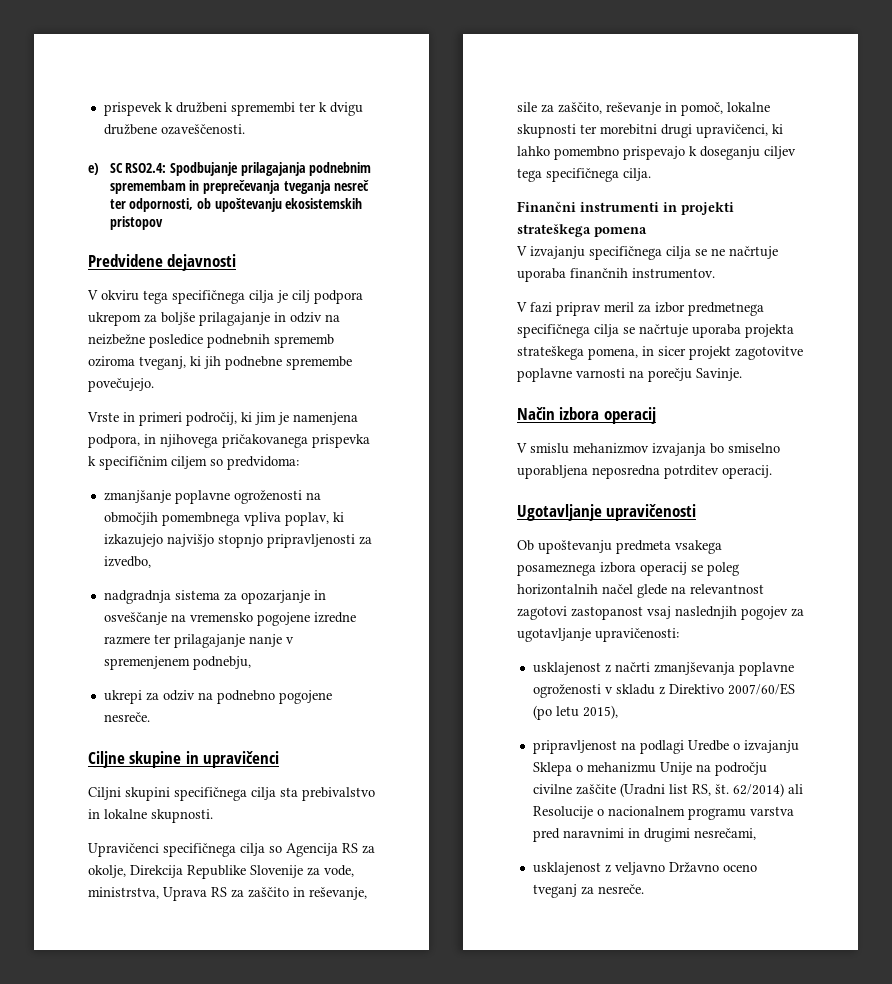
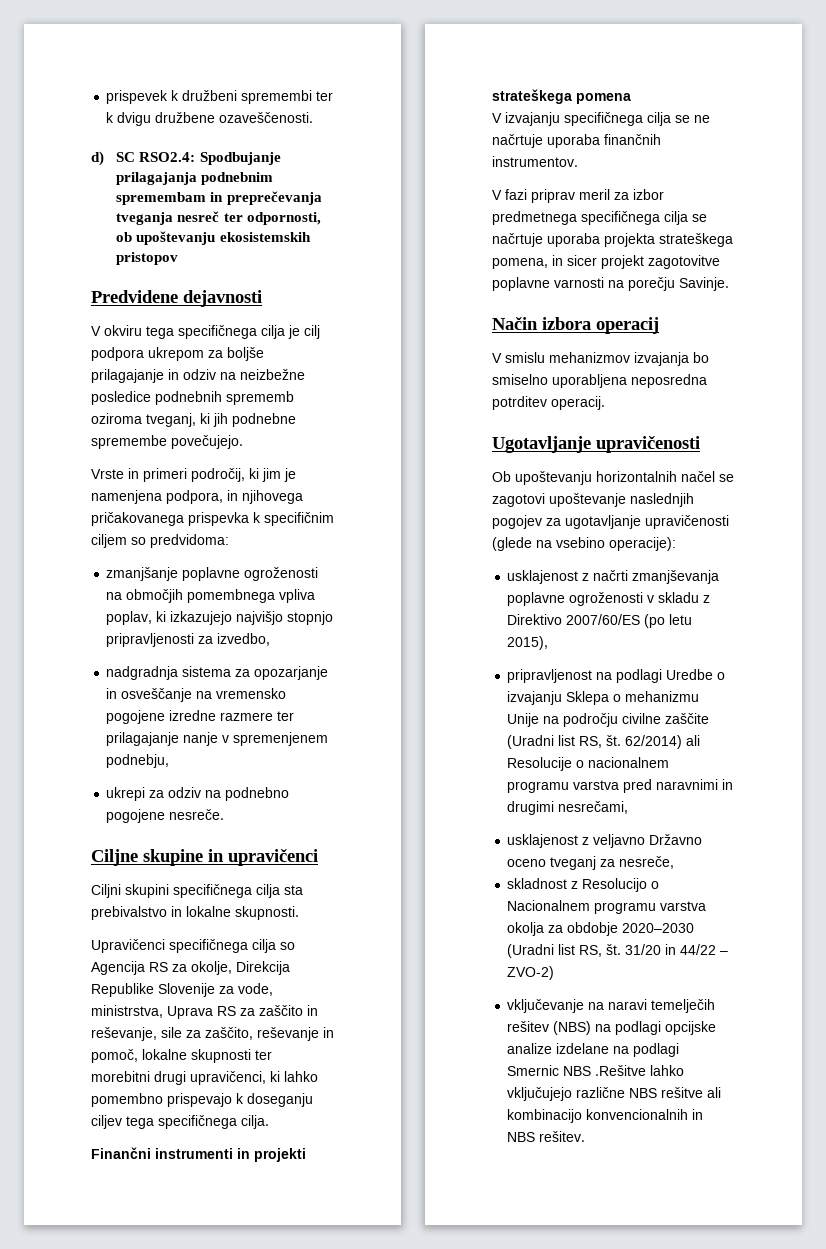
- e) SC RSO2.4: Spodbujanje prilagajanja podnebnim spremembam in preprečevanja tveganja nesreč ter odpornosti, ob upoštevanju ekosistemskih pristopov
+ d) SC RSO2.4: Spodbujanje prilagajanja podnebnim spremembam in preprečevanja tveganja nesreč ter odpornosti, ob upoštevanju ekosistemskih pristopov
- Ob upoštevanju predmeta vsakega posameznega izbora operacij se poleg horizontalnih načel glede na relevantnost zagotovi zastopanost vsaj naslednjih pogojev za ugotavljanje upravičenosti:
+ Ob upoštevanju horizontalnih načel se zagotovi upoštevanje naslednjih pogojev za ugotavljanje upravičenosti (glede na vsebino operacije):
- usklajenost z veljavno Državno oceno tveganj za nesreče.
+ usklajenost z veljavno Državno oceno tveganj za nesreče,
+ skladnost z Resolucijo o Nacionalnem programu varstva okolja za obdobje 2020–2030 (Uradni list RS, št. 31/20 in 44/22 – ZVO-2)
+ vključevanje na naravi temelječih rešitev (NBS) na podlagi opcijske analize izdelane na podlagi Smernic NBS .Rešitve lahko vključujejo različne NBS rešitve ali kombinacijo konvencionalnih in NBS rešitev.

